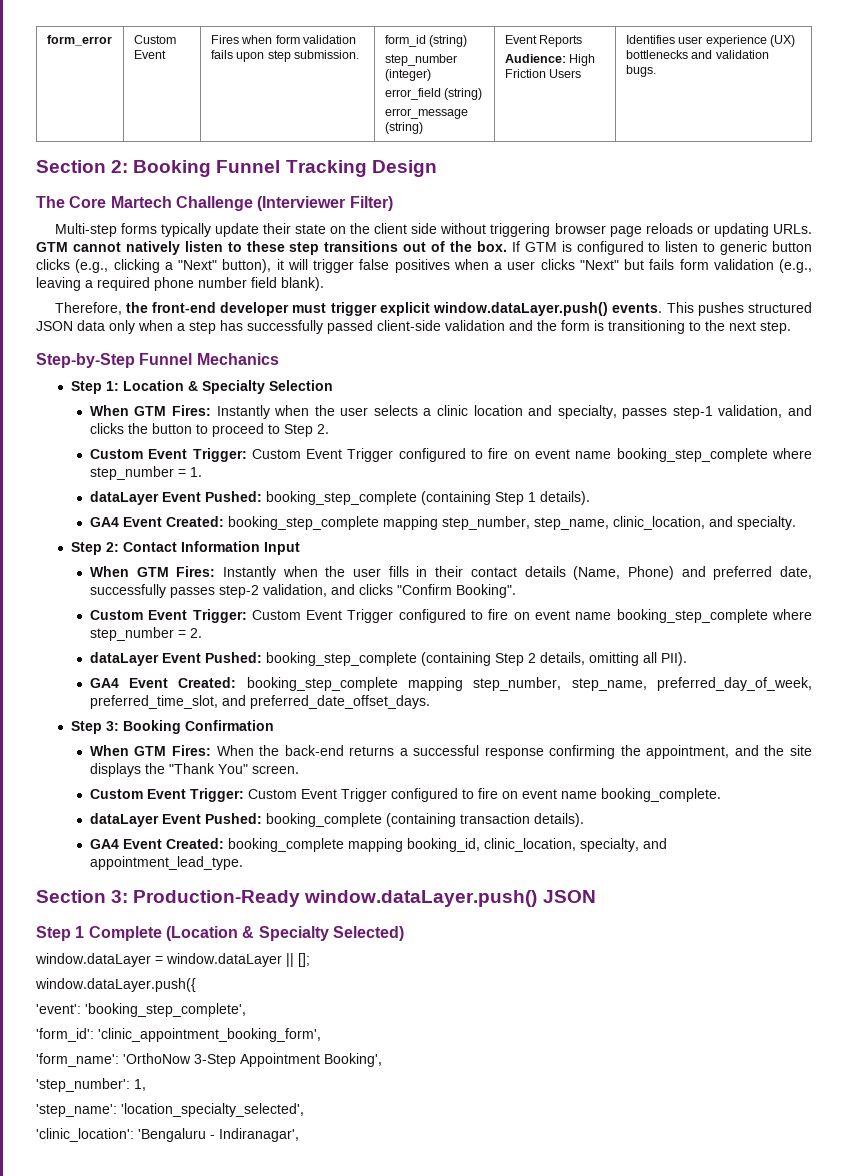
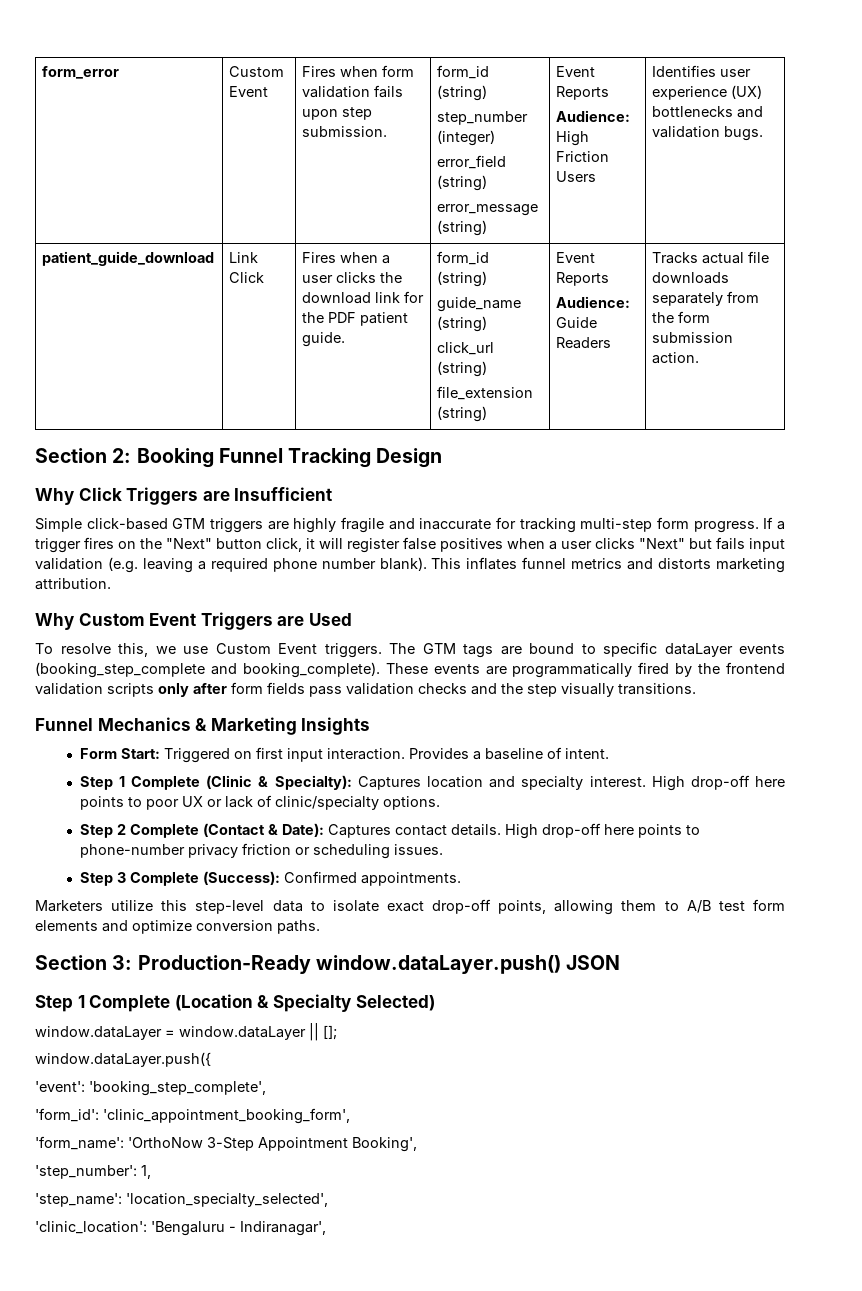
+ patient_guide_download | Link Click | Fires when a user clicks the download link for the PDF patient guide. | form_id (string)
+ guide_name (string)
+ click_url (string)
+ file_extension (string) | Event Reports
+ Audience: Guide Readers | Tracks actual file downloads separately from the form submission action.
- The Core Martech Challenge (Interviewer Filter)
- Multi-step forms typically update their state on the client side without triggering browser page reloads or updating URLs. GTM cannot natively listen to these step transitions out of the box. If GTM is configured to listen to generic button clicks (e.g., clicking a "Next" button), it will trigger false positives when a user clicks "Next" but fails form validation (e.g., leaving a required phone number field blank).
- Therefore, the front-end developer must trigger explicit window.dataLayer.push() events. This pushes structured JSON data only when a step has successfully passed client-side validation and the form is transitioning to the next step.
- Step-by-Step Funnel Mechanics
- Step 1: Location & Specialty Selection
- When GTM Fires: Instantly when the user selects a clinic location and specialty, passes step-1 validation, and clicks the button to proceed to Step 2.
- Custom Event Trigger: Custom Event Trigger configured to fire on event name booking_step_complete where step_number = 1.
- dataLayer Event Pushed: booking_step_complete (containing Step 1 details).
- GA4 Event Created: booking_step_complete mapping step_number, step_name, clinic_location, and specialty.
- Step 2: Contact Information Input
- When GTM Fires: Instantly when the user fills in their contact details (Name, Phone) and preferred date, successfully passes step-2 validation, and clicks "Confirm Booking".
- Custom Event Trigger: Custom Event Trigger configured to fire on event name booking_step_complete where step_number = 2.
- dataLayer Event Pushed: booking_step_complete (containing Step 2 details, omitting all PII).
- GA4 Event Created: booking_step_complete mapping step_number, step_name, preferred_day_of_week, preferred_time_slot, and preferred_date_offset_days.
- Step 3: Booking Confirmation
- When GTM Fires: When the back-end returns a successful response confirming the appointment, and the site displays the "Thank You" screen.
- Custom Event Trigger: Custom Event Trigger configured to fire on event name booking_complete.
- dataLayer Event Pushed: booking_complete (containing transaction details).
- GA4 Event Created: booking_complete mapping booking_id, clinic_location, specialty, and appointment_lead_type.
+ Why Click Triggers are Insufficient
+ Simple click-based GTM triggers are highly fragile and inaccurate for tracking multi-step form progress. If a trigger fires on the "Next" button click, it will register false positives when a user clicks "Next" but fails input validation (e.g. leaving a required phone number blank). This inflates funnel metrics and distorts marketing attribution.
+ Why Custom Event Triggers are Used
+ To resolve this, we use Custom Event triggers. The GTM tags are bound to specific dataLayer events (booking_step_complete and booking_complete). These events are programmatically fired by the frontend validation scripts only after form fields pass validation checks and the step visually transitions.
+ Funnel Mechanics & Marketing Insights
+ Form Start: Triggered on first input interaction. Provides a baseline of intent.
+ Step 1 Complete (Clinic & Specialty): Captures location and specialty interest. High drop-off here points to poor UX or lack of clinic/specialty options.
+ Step 2 Complete (Contact & Date): Captures contact details. High drop-off here points to phone-number privacy friction or scheduling issues.
+ Step 3 Complete (Success): Confirmed appointments.
+ Marketers utilize this step-level data to isolate exact drop-off points, allowing them to A/B test form elements and optimize conversion paths.

